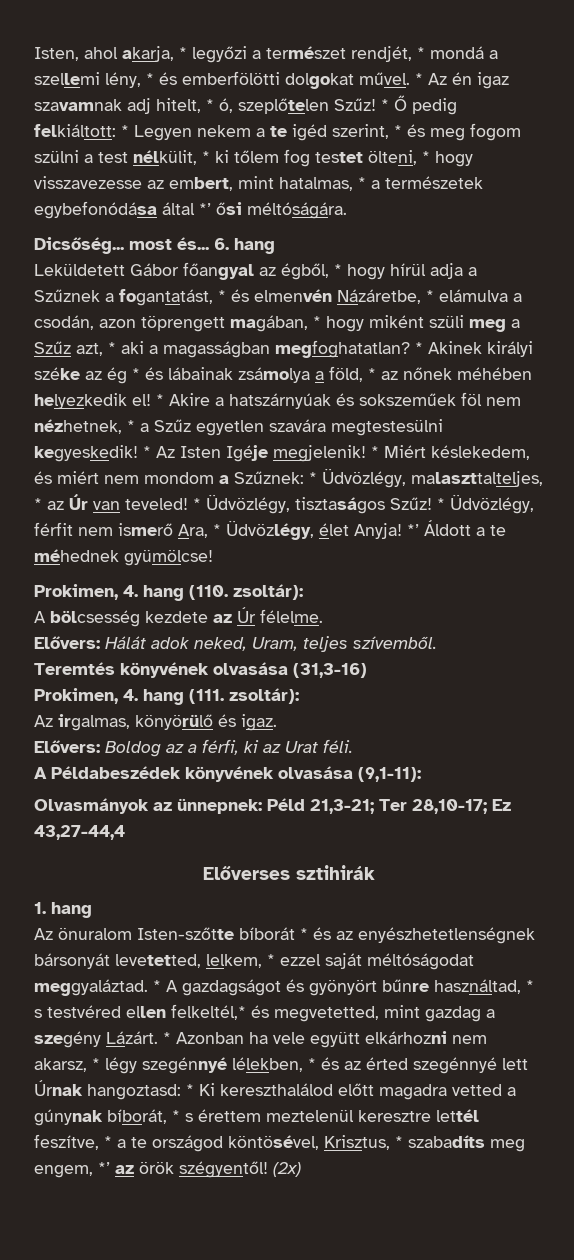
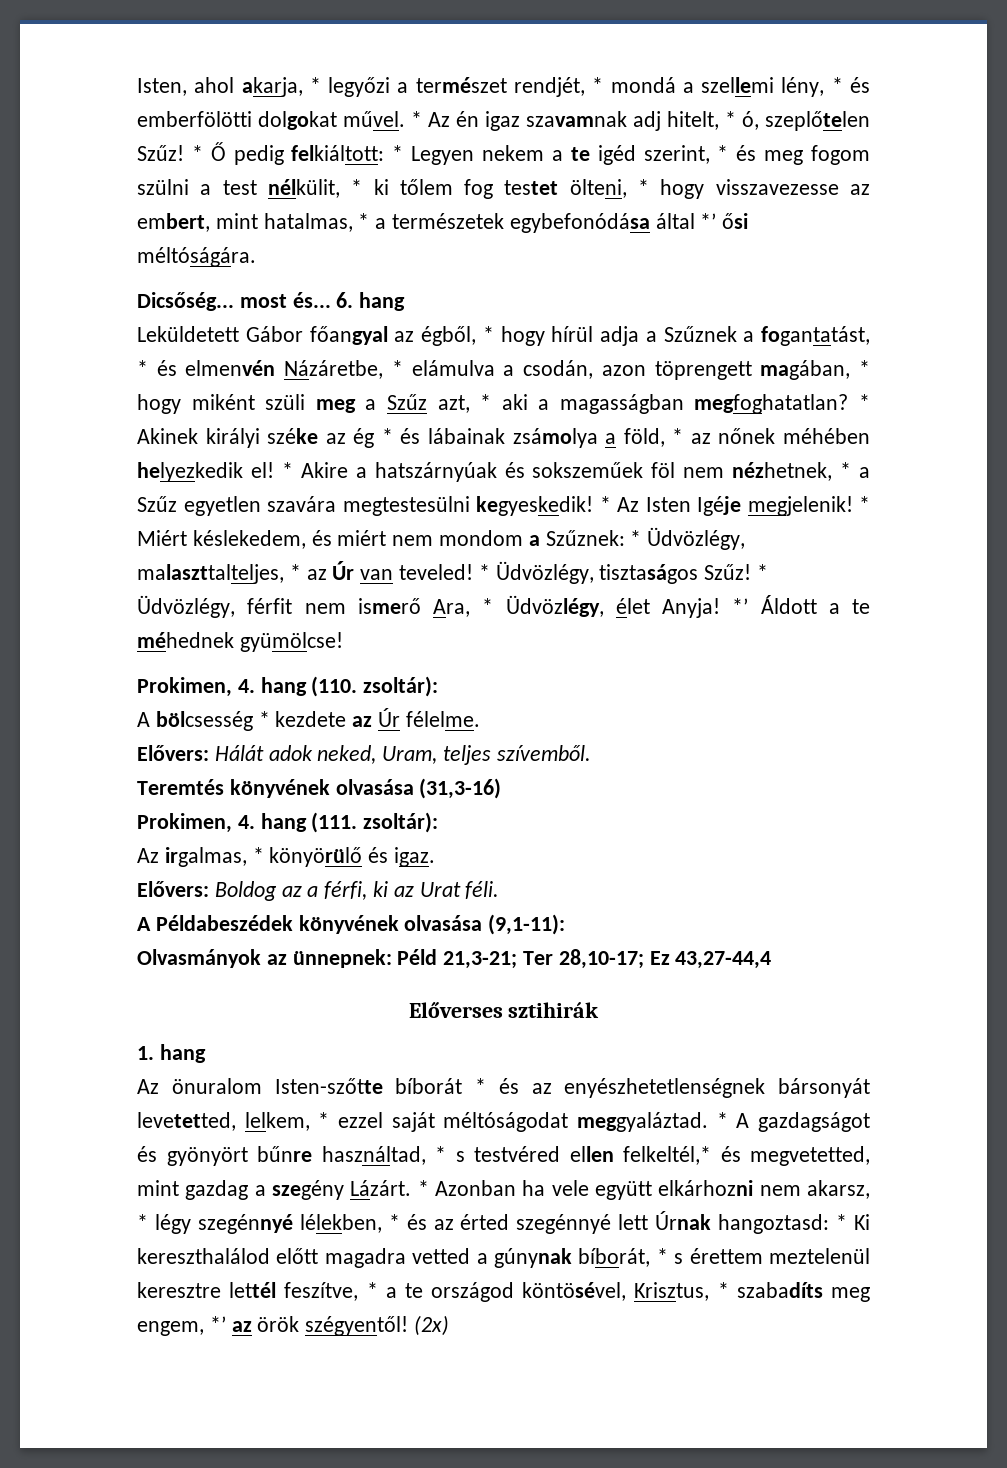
- A bölcsesség kezdete az Úr félelme.
+ A bölcsesség * kezdete az Úr félelme.
- Az irgalmas, könyörülő és igaz.
+ Az irgalmas, * könyörülő és igaz.

